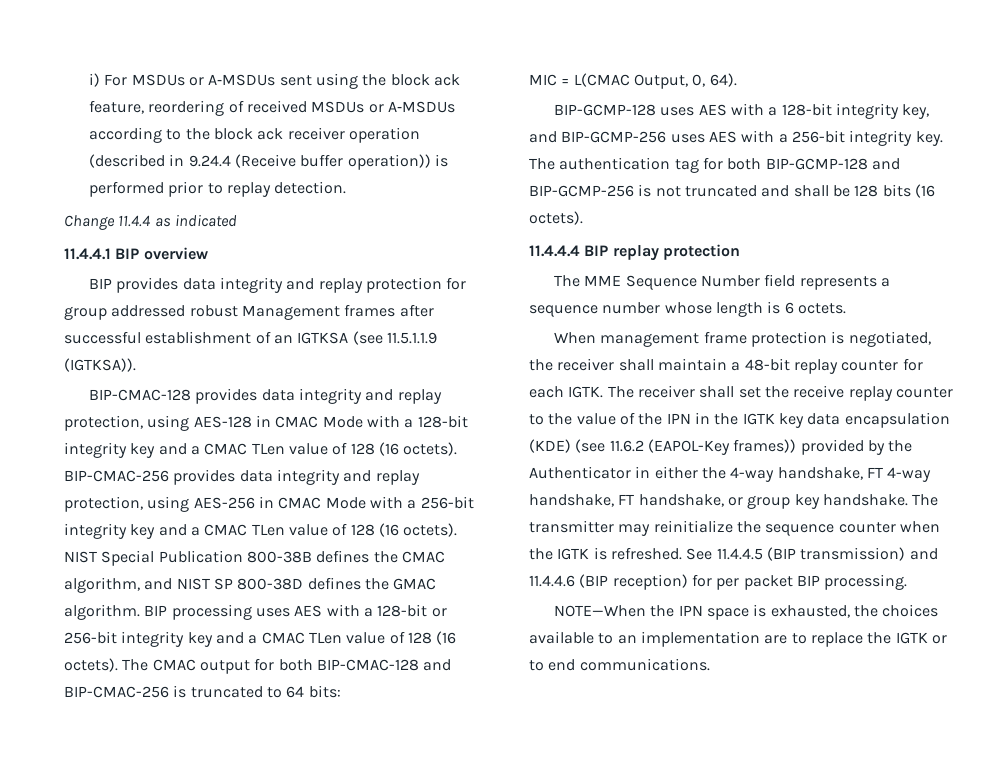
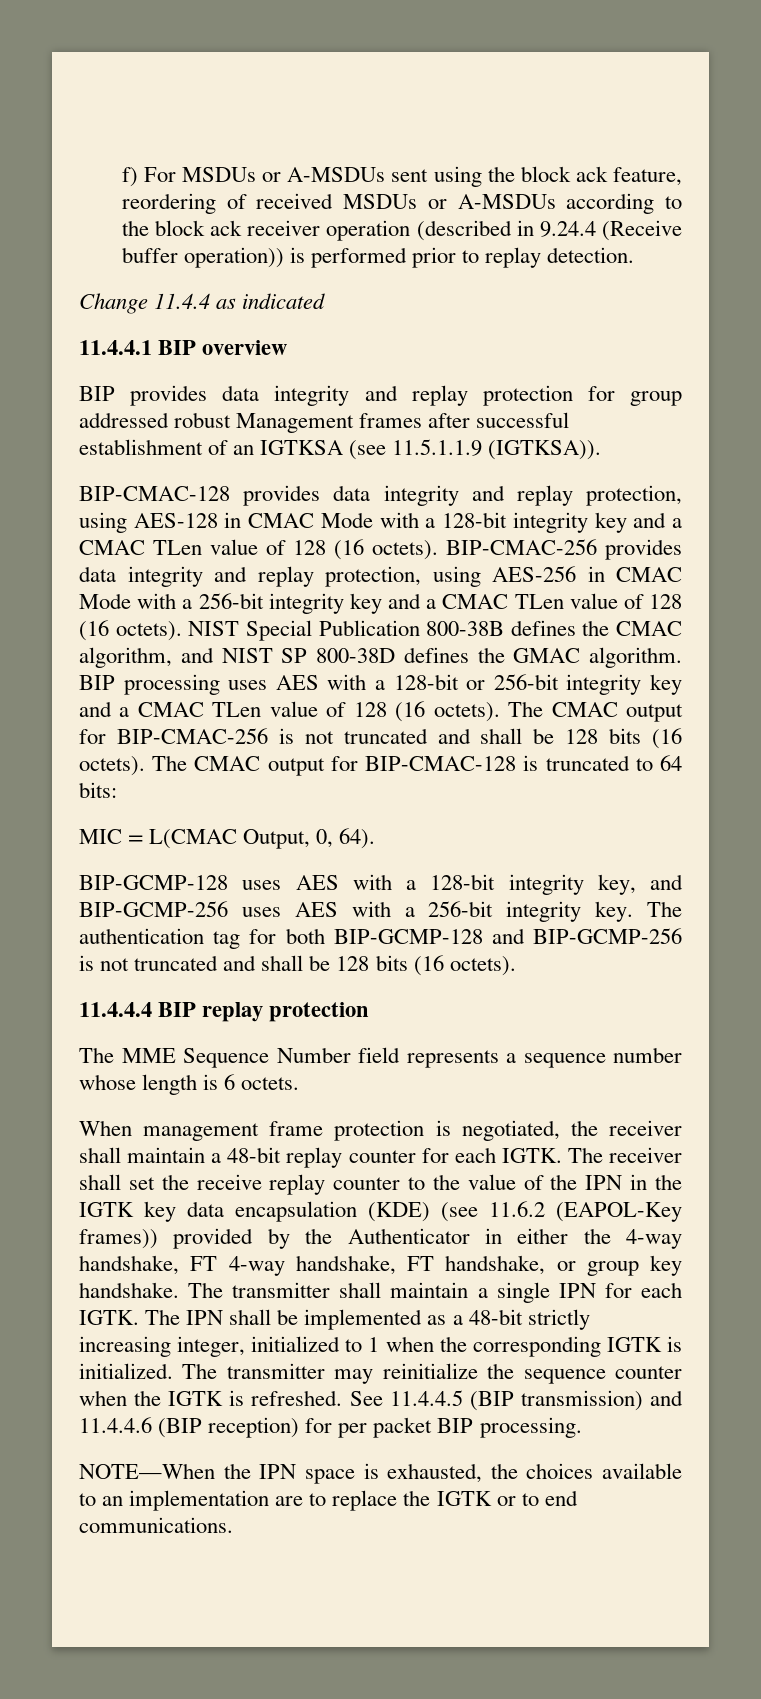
- i) For MSDUs or A‑MSDUs sent using the block ack feature, reordering of received MSDUs or A‑MSDUs according to the block ack receiver operation (described in 9.24.4 (Receive buffer operation)) is performed prior to replay detection.
+ f) For MSDUs or A‑MSDUs sent using the block ack feature, reordering of received MSDUs or A‑MSDUs according to the block ack receiver operation (described in 9.24.4 (Receive buffer operation)) is performed prior to replay detection.
- The CMAC output for both BIP-CMAC-128 and BIP-CMAC-256 is truncated to 64 bits:
+ The CMAC output for BIP-CMAC-256 is not truncated and shall be 128 bits (16 octets). The CMAC output for BIP-CMAC-128 is truncated to 64 bits:
- The transmitter may reinitialize the sequence counter when the IGTK is refreshed.
+ The transmitter shall maintain a single IPN for each IGTK. The IPN shall be implemented as a 48-bit strictly increasing integer, initialized to 1 when the corresponding IGTK is initialized. The transmitter may reinitialize the sequence counter when the IGTK is refreshed.

